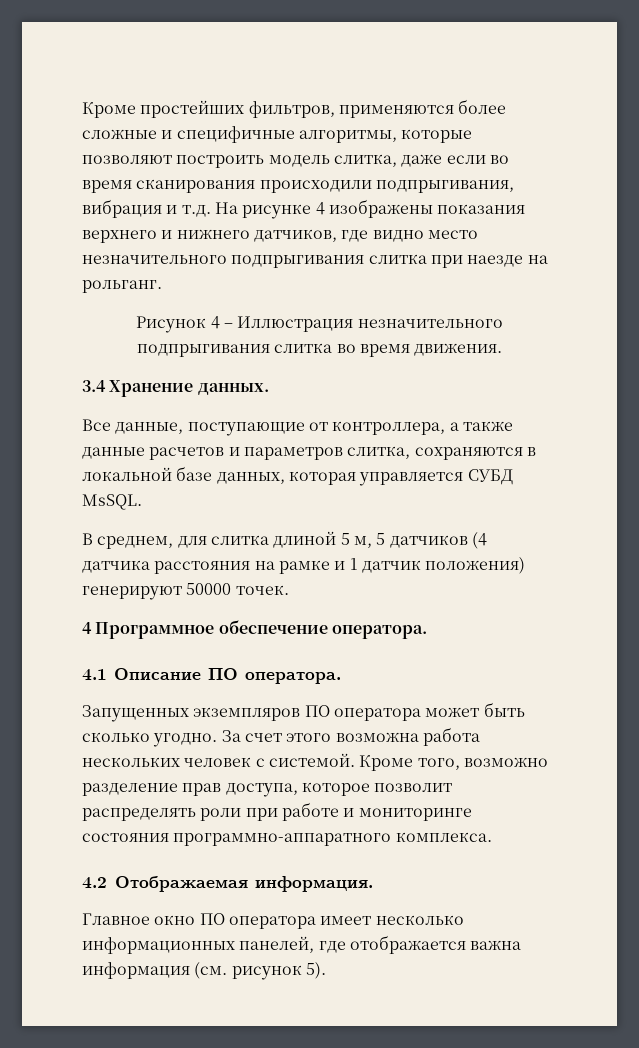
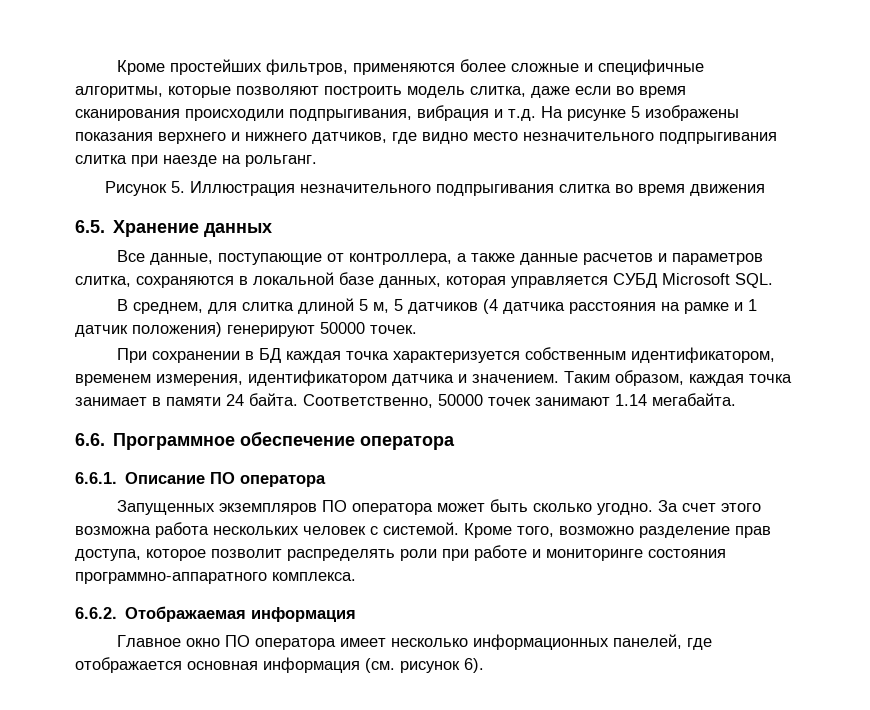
- Кроме простейших фильтров, применяются более сложные и специфичные алгоритмы, которые позволяют построить модель слитка, даже если во время сканирования происходили подпрыгивания, вибрация и т.д. На рисунке 4 изображены показания верхнего и нижнего датчиков, где видно место незначительного подпрыгивания слитка при наезде на рольганг.
+ Кроме простейших фильтров, применяются более сложные и специфичные алгоритмы, которые позволяют построить модель слитка, даже если во время сканирования происходили подпрыгивания, вибрация и т.д. На рисунке 5 изображены показания верхнего и нижнего датчиков, где видно место незначительного подпрыгивания слитка при наезде на рольганг.
- Рисунок 4 – Иллюстрация незначительного подпрыгивания слитка во время движения.
- 3.4 Хранение данных.
+ Рисунок 5. Иллюстрация незначительного подпрыгивания слитка во время движения
+ 6.5. Хранение данных
- Все данные, поступающие от контроллера, а также данные расчетов и параметров слитка, сохраняются в локальной базе данных, которая управляется СУБД MsSQL.
+ Все данные, поступающие от контроллера, а также данные расчетов и параметров слитка, сохраняются в локальной базе данных, которая управляется СУБД Microsoft SQL.
- 4 Программное обеспечение оператора.
- 4.1 Описание ПО оператора.
+ При сохранении в БД каждая точка характеризуется собственным идентификатором, временем измерения, идентификатором датчика и значением. Таким образом, каждая точка занимает в памяти 24 байта. Соответственно, 50000 точек занимают 1.14 мегабайта.
+ 6.6. Программное обеспечение оператора
+ 6.6.1. Описание ПО оператора
- 4.2 Отображаемая информация.
+ 6.6.2. Отображаемая информация
- Главное окно ПО оператора имеет несколько информационных панелей, где отображается важна информация (см. рисунок 5).
+ Главное окно ПО оператора имеет несколько информационных панелей, где отображается основная информация (см. рисунок 6).

